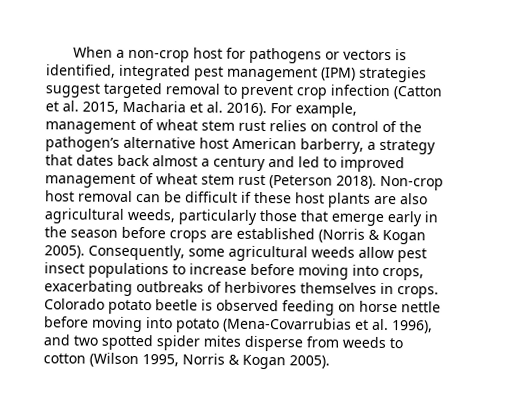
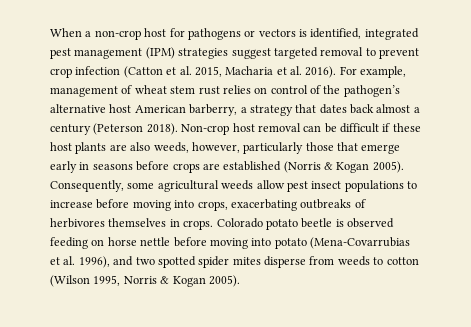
- For example, management of wheat stem rust relies on control of the pathogen’s alternative host American barberry, a strategy that dates back almost a century and led to improved management of wheat stem rust (Peterson 2018).
+ For example, management of wheat stem rust relies on control of the pathogen’s alternative host American barberry, a strategy that dates back almost a century (Peterson 2018).
- Non-crop host removal can be difficult if these host plants are also agricultural weeds, particularly those that emerge early in the season before crops are established (Norris & Kogan 2005).
+ Non-crop host removal can be difficult if these host plants are also weeds, however, particularly those that emerge early in seasons before crops are established (Norris & Kogan 2005).

